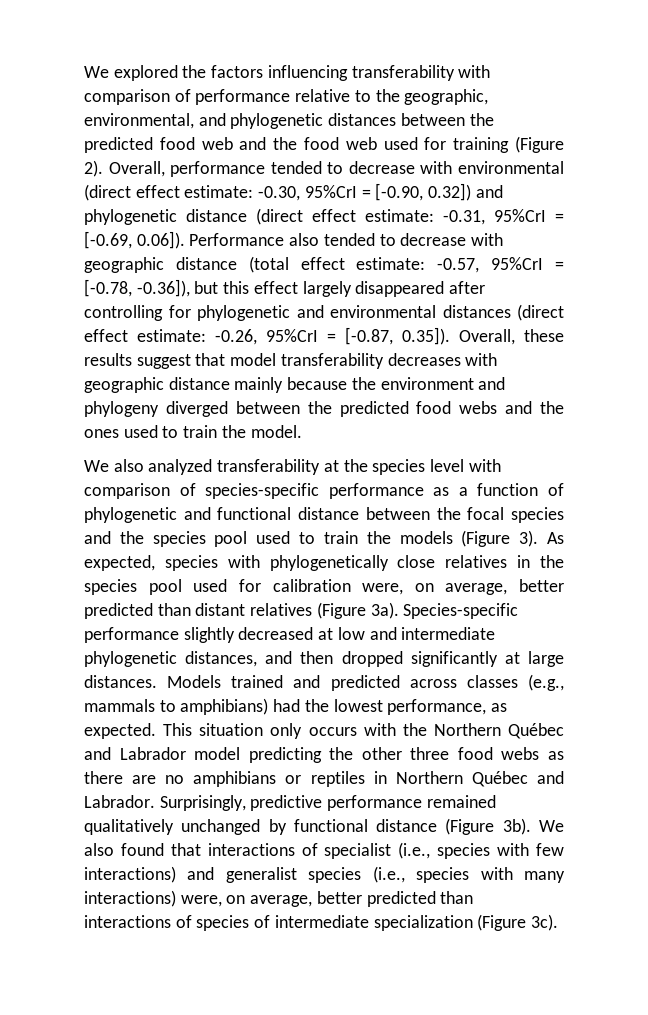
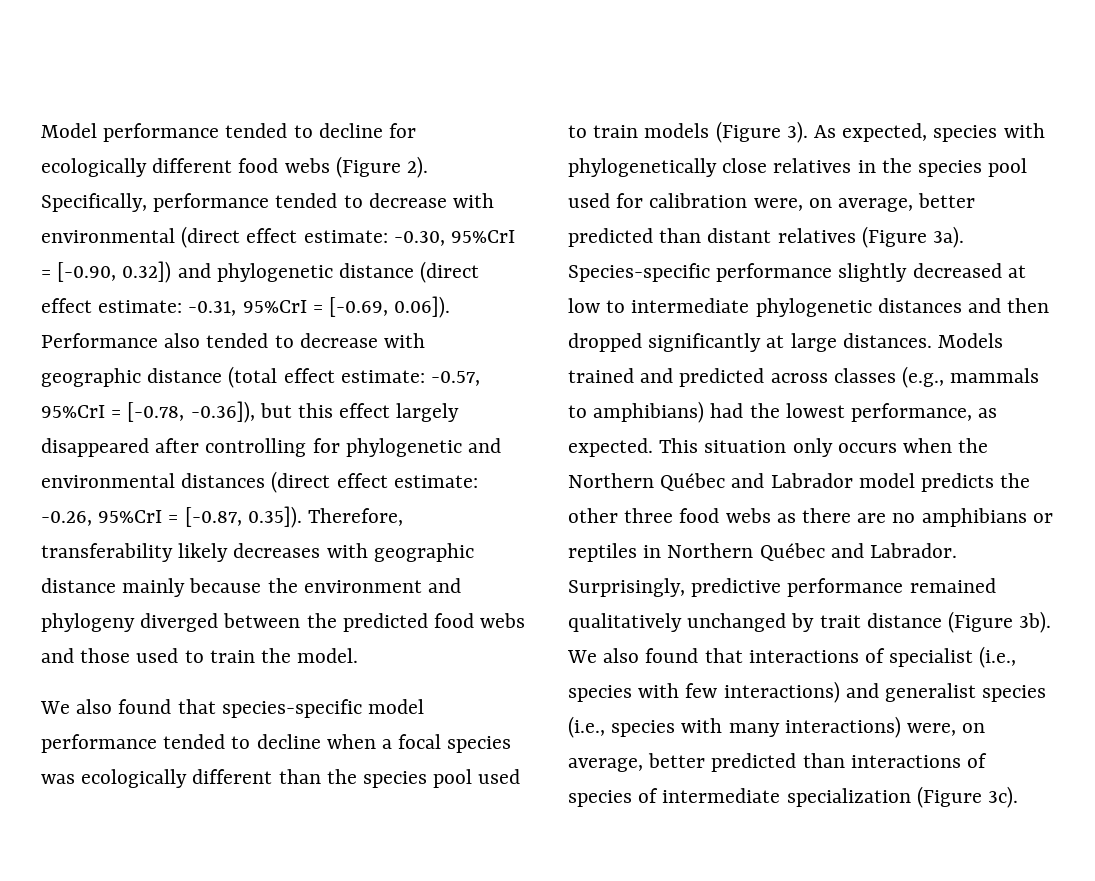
- We explored the factors influencing transferability with comparison of performance relative to the geographic, environmental, and phylogenetic distances between the predicted food web and the food web used for training (Figure 2).
+ Model performance tended to decline for ecologically different food webs (Figure 2).
- Overall, performance tended to decrease with environmental (direct effect estimate:
+ Specifically, performance tended to decrease with environmental (direct effect estimate:
- -0.26, 95%CrI = [-0.87, 0.35]). Overall, these results suggest that model transferability decreases with geographic distance mainly because the environment and phylogeny diverged between the predicted food webs and the ones used to train the model.
+ -0.26, 95%CrI = [-0.87, 0.35]). Therefore, transferability likely decreases with geographic distance mainly because the environment and phylogeny diverged between the predicted food webs and those used to train the model.
- We also analyzed transferability at the species level with comparison of species-specific performance as a function of phylogenetic and functional distance between the focal species and the species pool used to train the models (Figure 3).
+ We also found that species-specific model performance tended to decline when a focal species was ecologically different than the species pool used to train models (Figure 3).
- Species-specific performance slightly decreased at low and intermediate phylogenetic distances, and then dropped significantly at large distances.
+ Species-specific performance slightly decreased at low to intermediate phylogenetic distances and then dropped significantly at large distances.
- This situation only occurs with the Northern Québec and Labrador model predicting the other three food webs as there are no amphibians or reptiles in Northern Québec and Labrador.
+ This situation only occurs when the Northern Québec and Labrador model predicts the other three food webs as there are no amphibians or reptiles in Northern Québec and Labrador.
- Surprisingly, predictive performance remained qualitatively unchanged by functional distance (Figure 3b).
+ Surprisingly, predictive performance remained qualitatively unchanged by trait distance (Figure 3b).

